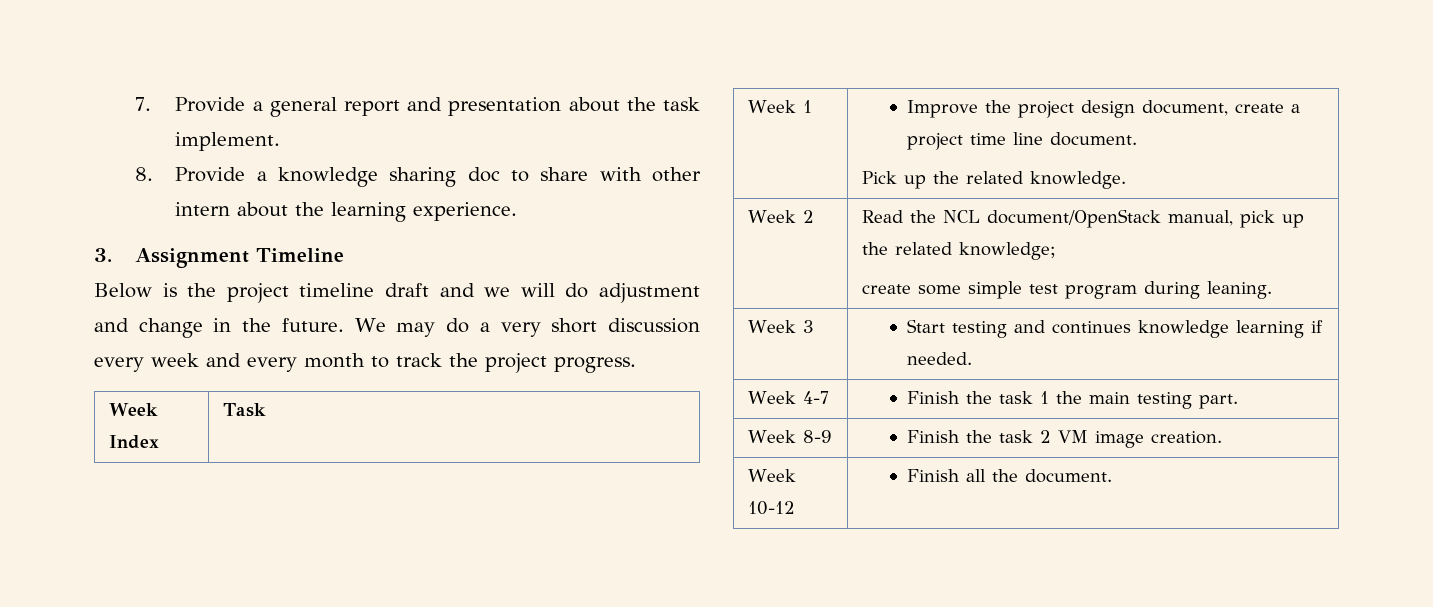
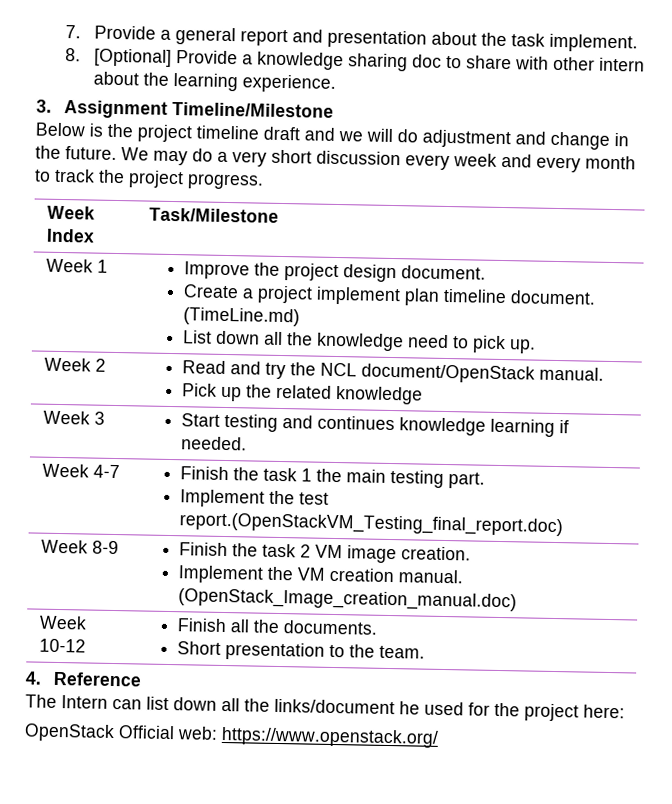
- 8. Provide a knowledge sharing doc to share with other intern about the learning experience.
+ 8. [Optional] Provide a knowledge sharing doc to share with other intern about the learning experience.
- 3. Assignment Timeline
+ 3. Assignment Timeline/Milestone
- Week Index | Task
+ Week Index | Task/Milestone
- Week 1 | Improve the project design document, create a project time line document.
- Pick up the related knowledge.
- Week 2 | Read the NCL document/OpenStack manual, pick up the related knowledge;
- create some simple test program during leaning.
+ Week 1 | Improve the project design document.
+ Create a project implement plan timeline document. (TimeLine.md)
+ List down all the knowledge need to pick up.
+ Week 2 | Read and try the NCL document/OpenStack manual.
+ Pick up the related knowledge
  Week 4-7 | Finish the task 1 the main testing part.
+ Implement the test report.(OpenStackVM_Testing_final_report.doc)
  Week 8-9 | Finish the task 2 VM image creation.
+ Implement the VM creation manual. (OpenStack_Image_creation_manual.doc)
- Week 10-12 | Finish all the document.
+ Week 10-12 | Finish all the documents.
+ Short presentation to the team.
+ 4. Reference
+ The Intern can list down all the links/document he used for the project here:
+ OpenStack Official web: https://www.openstack.org/

